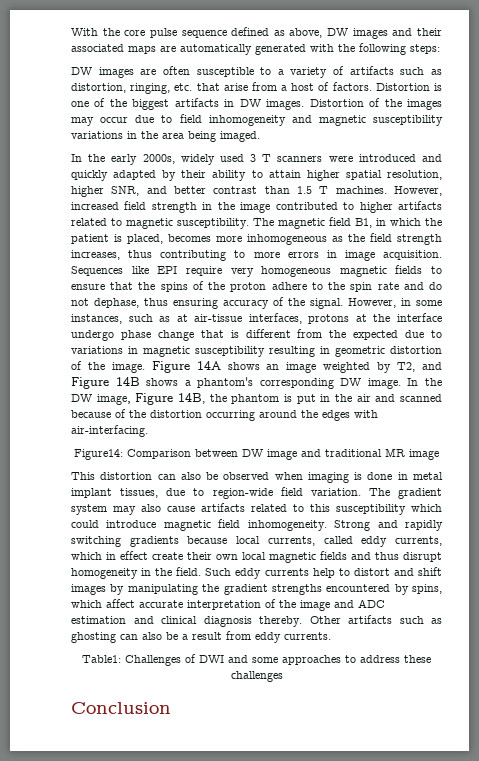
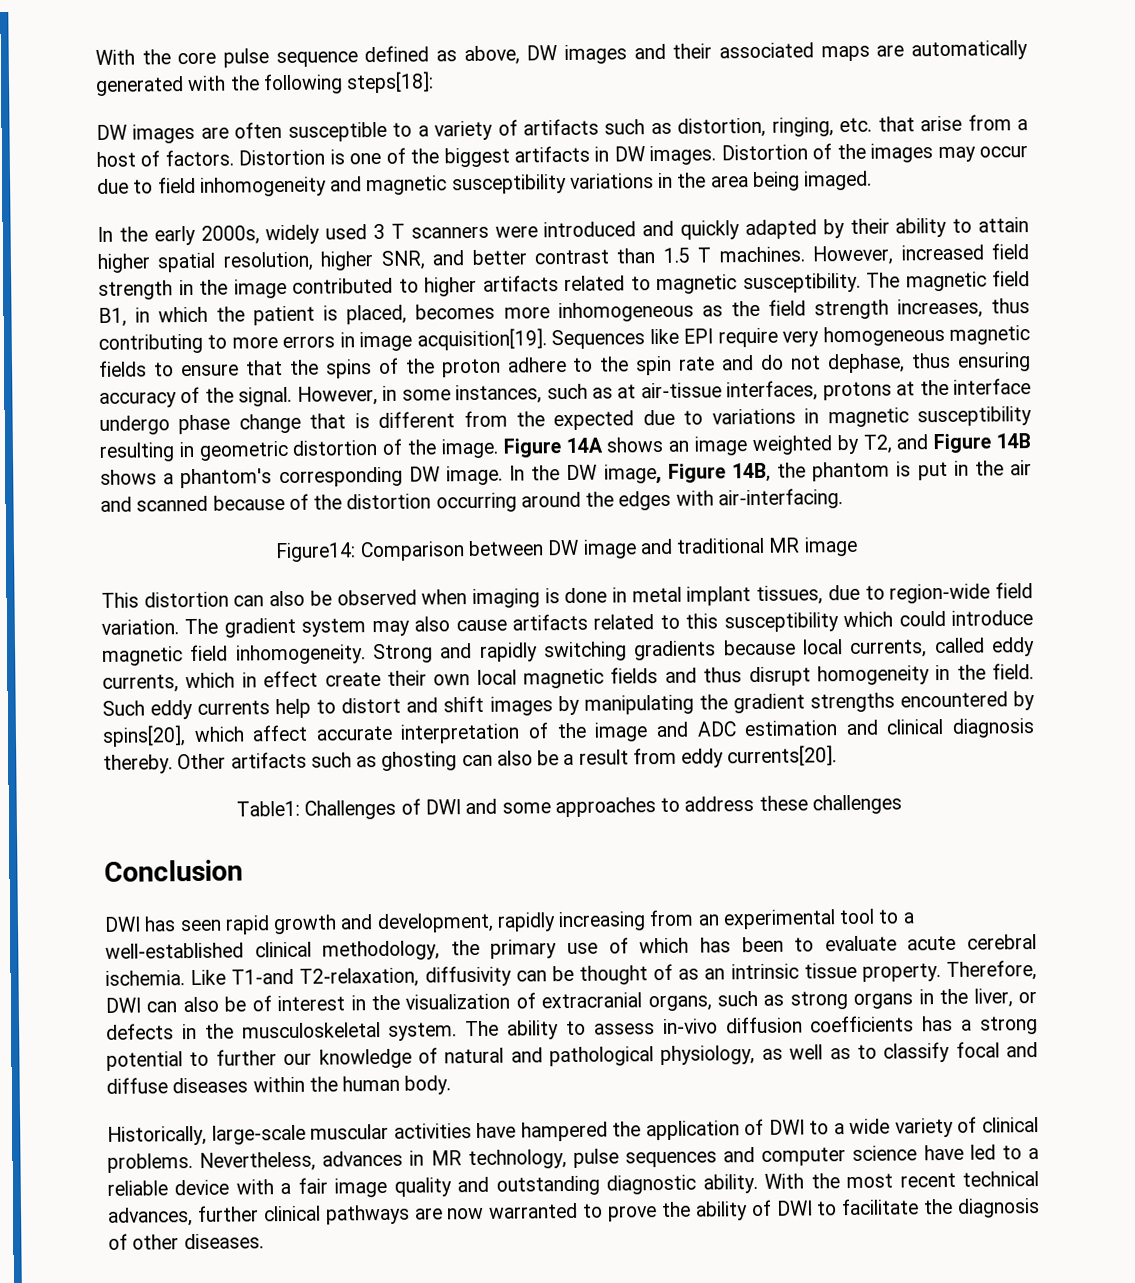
- With the core pulse sequence defined as above, DW images and their associated maps are automatically generated with the following steps:
+ With the core pulse sequence defined as above, DW images and their associated maps are automatically generated with the following steps[18]:
- The magnetic field B1, in which the patient is placed, becomes more inhomogeneous as the field strength increases, thus contributing to more errors in image acquisition.
+ The magnetic field B1, in which the patient is placed, becomes more inhomogeneous as the field strength increases, thus contributing to more errors in image acquisition[19].
- Such eddy currents help to distort and shift images by manipulating the gradient strengths encountered by spins, which affect accurate interpretation of the image and ADC estimation and clinical diagnosis thereby.
+ Such eddy currents help to distort and shift images by manipulating the gradient strengths encountered by spins[20], which affect accurate interpretation of the image and ADC estimation and clinical diagnosis thereby.
- Other artifacts such as ghosting can also be a result from eddy currents.
+ Other artifacts such as ghosting can also be a result from eddy currents[20].
+ DWI has seen rapid growth and development, rapidly increasing from an experimental tool to a well-established clinical methodology, the primary use of which has been to evaluate acute cerebral ischemia. Like T1-and T2-relaxation, diffusivity can be thought of as an intrinsic tissue property. Therefore, DWI can also be of interest in the visualization of extracranial organs, such as strong organs in the liver, or defects in the musculoskeletal system. The ability to assess in-vivo diffusion coefficients has a strong potential to further our knowledge of natural and pathological physiology, as well as to classify focal and diffuse diseases within the human body.
+ Historically, large-scale muscular activities have hampered the application of DWI to a wide variety of clinical problems. Nevertheless, advances in MR technology, pulse sequences and computer science have led to a reliable device with a fair image quality and outstanding diagnostic ability. With the most recent technical advances, further clinical pathways are now warranted to prove the ability of DWI to facilitate the diagnosis of other diseases.

